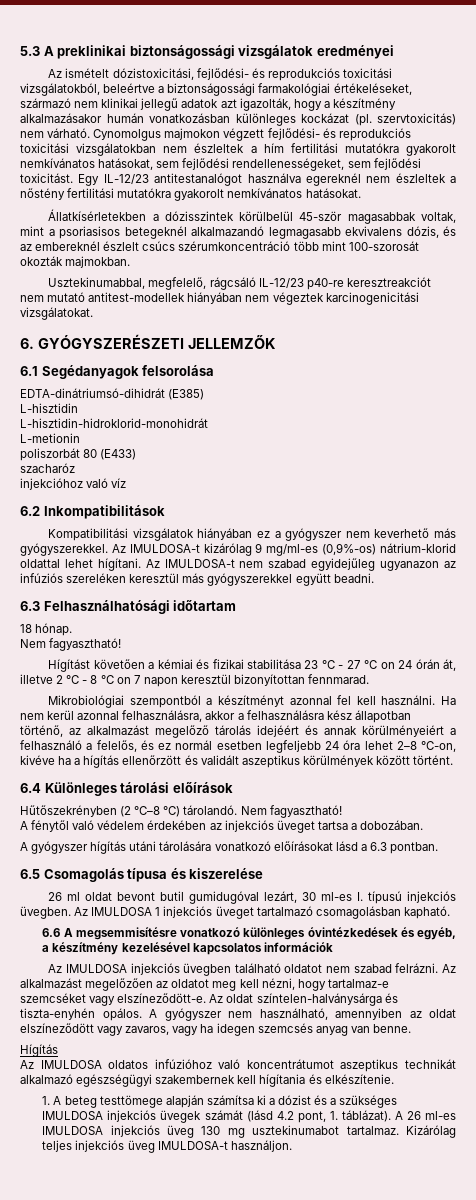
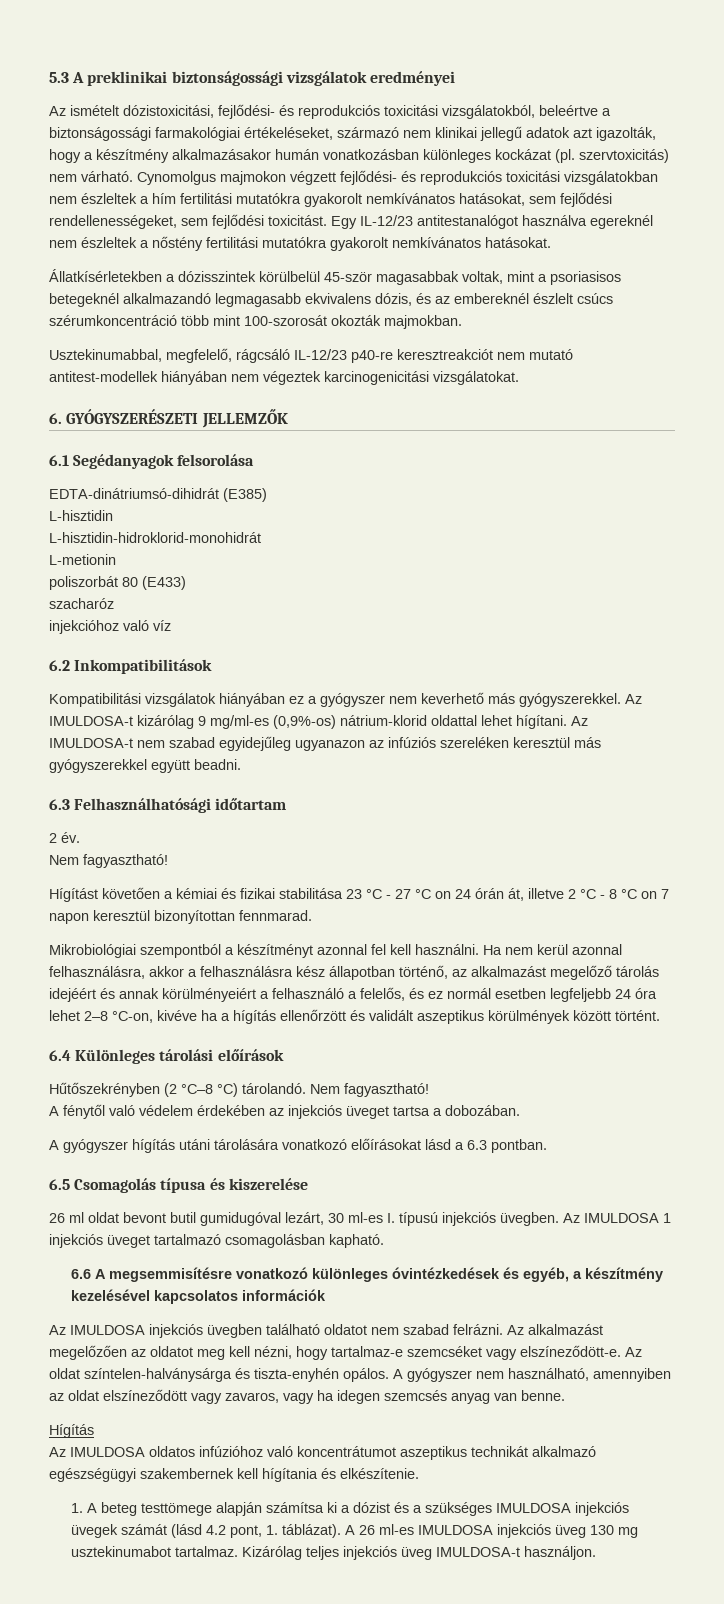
- 18 hónap.
+ 2 év.

